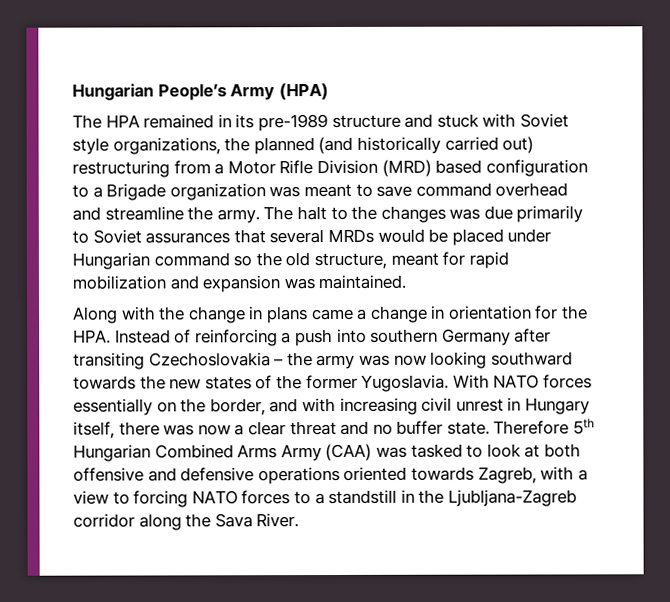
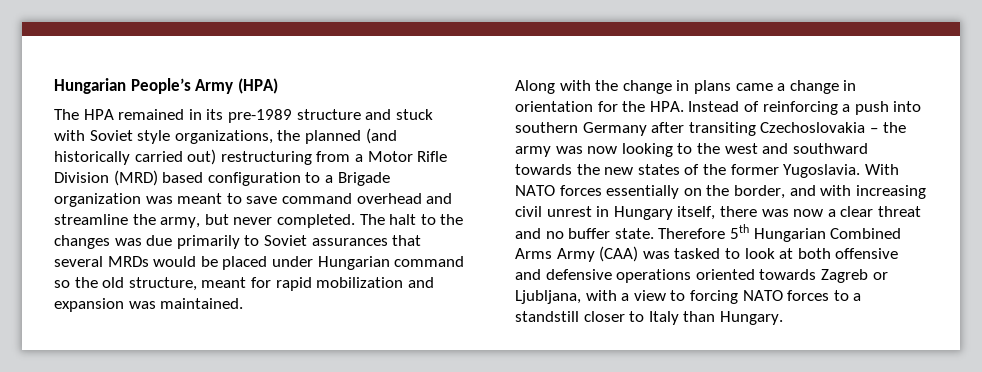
- The HPA remained in its pre-1989 structure and stuck with Soviet style organizations, the planned (and historically carried out) restructuring from a Motor Rifle Division (MRD) based configuration to a Brigade organization was meant to save command overhead and streamline the army.
+ The HPA remained in its pre-1989 structure and stuck with Soviet style organizations, the planned (and historically carried out) restructuring from a Motor Rifle Division (MRD) based configuration to a Brigade organization was meant to save command overhead and streamline the army, but never completed.
- Along with the change in plans came a change in orientation for the HPA. Instead of reinforcing a push into southern Germany after transiting Czechoslovakia – the army was now looking southward towards the new states of the former Yugoslavia.
+ Along with the change in plans came a change in orientation for the HPA. Instead of reinforcing a push into southern Germany after transiting Czechoslovakia – the army was now looking to the west and southward towards the new states of the former Yugoslavia.
- Therefore 5th Hungarian Combined Arms Army (CAA) was tasked to look at both offensive and defensive operations oriented towards Zagreb, with a view to forcing NATO forces to a standstill in the Ljubljana-Zagreb corridor along the Sava River.
+ Therefore 5th Hungarian Combined Arms Army (CAA) was tasked to look at both offensive and defensive operations oriented towards Zagreb or Ljubljana, with a view to forcing NATO forces to a standstill closer to Italy than Hungary.

